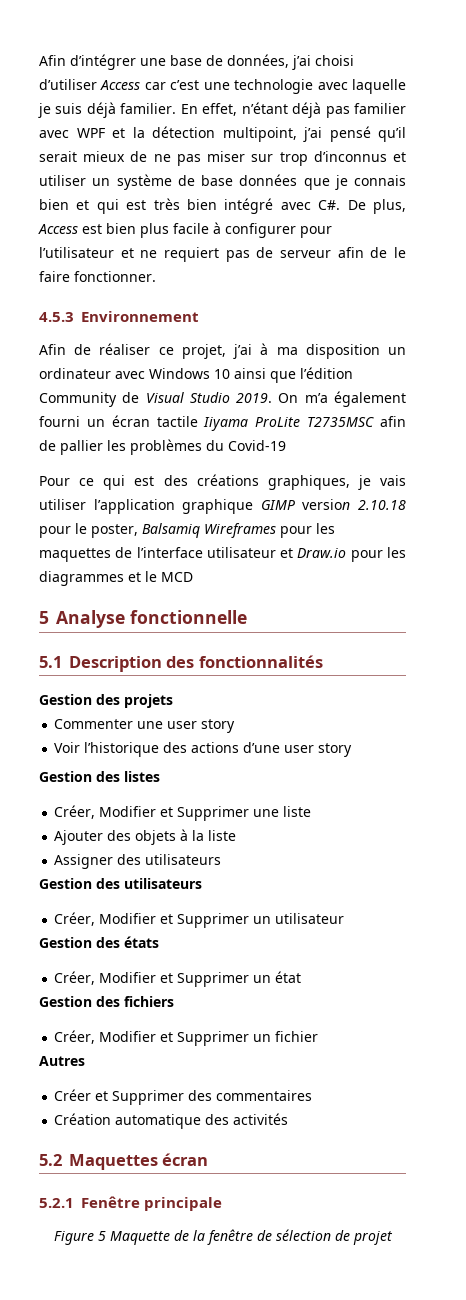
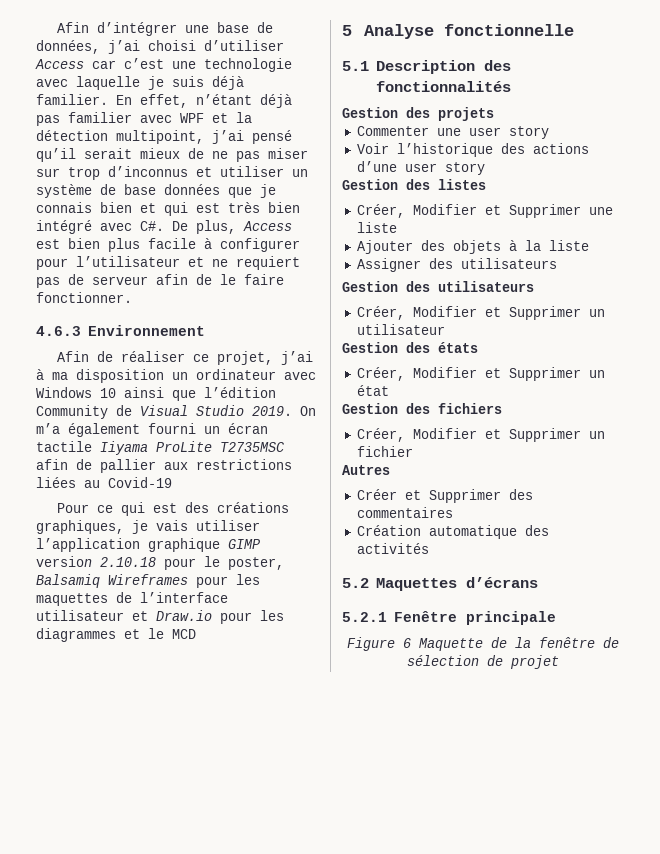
- 4.5.3 Environnement
+ 4.6.3 Environnement
- On m’a également fourni un écran tactile Iiyama ProLite T2735MSC afin de pallier les problèmes du Covid-19
+ On m’a également fourni un écran tactile Iiyama ProLite T2735MSC afin de pallier aux restrictions liées au Covid-19
- 5.2 Maquettes écran
+ 5.2 Maquettes d’écrans
- Figure 5 Maquette de la fenêtre de sélection de projet
+ Figure 6 Maquette de la fenêtre de sélection de projet

